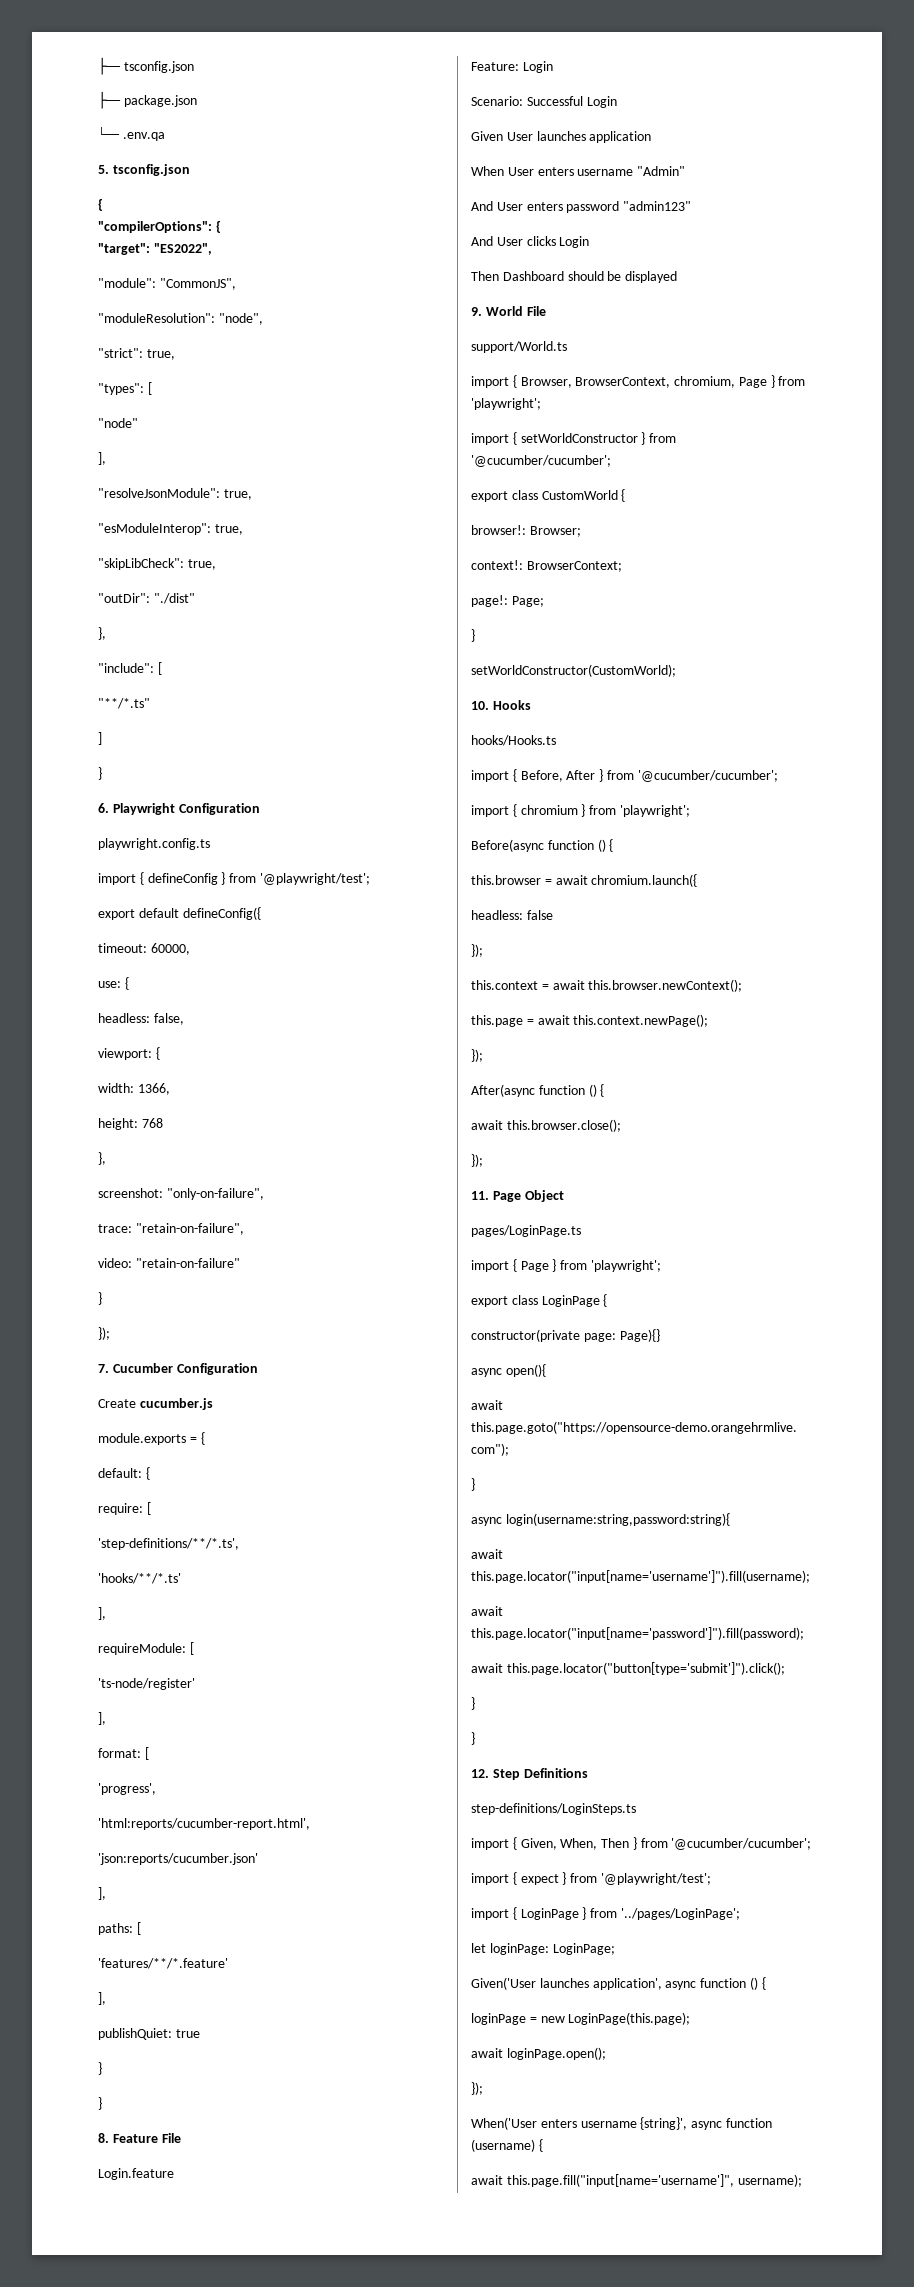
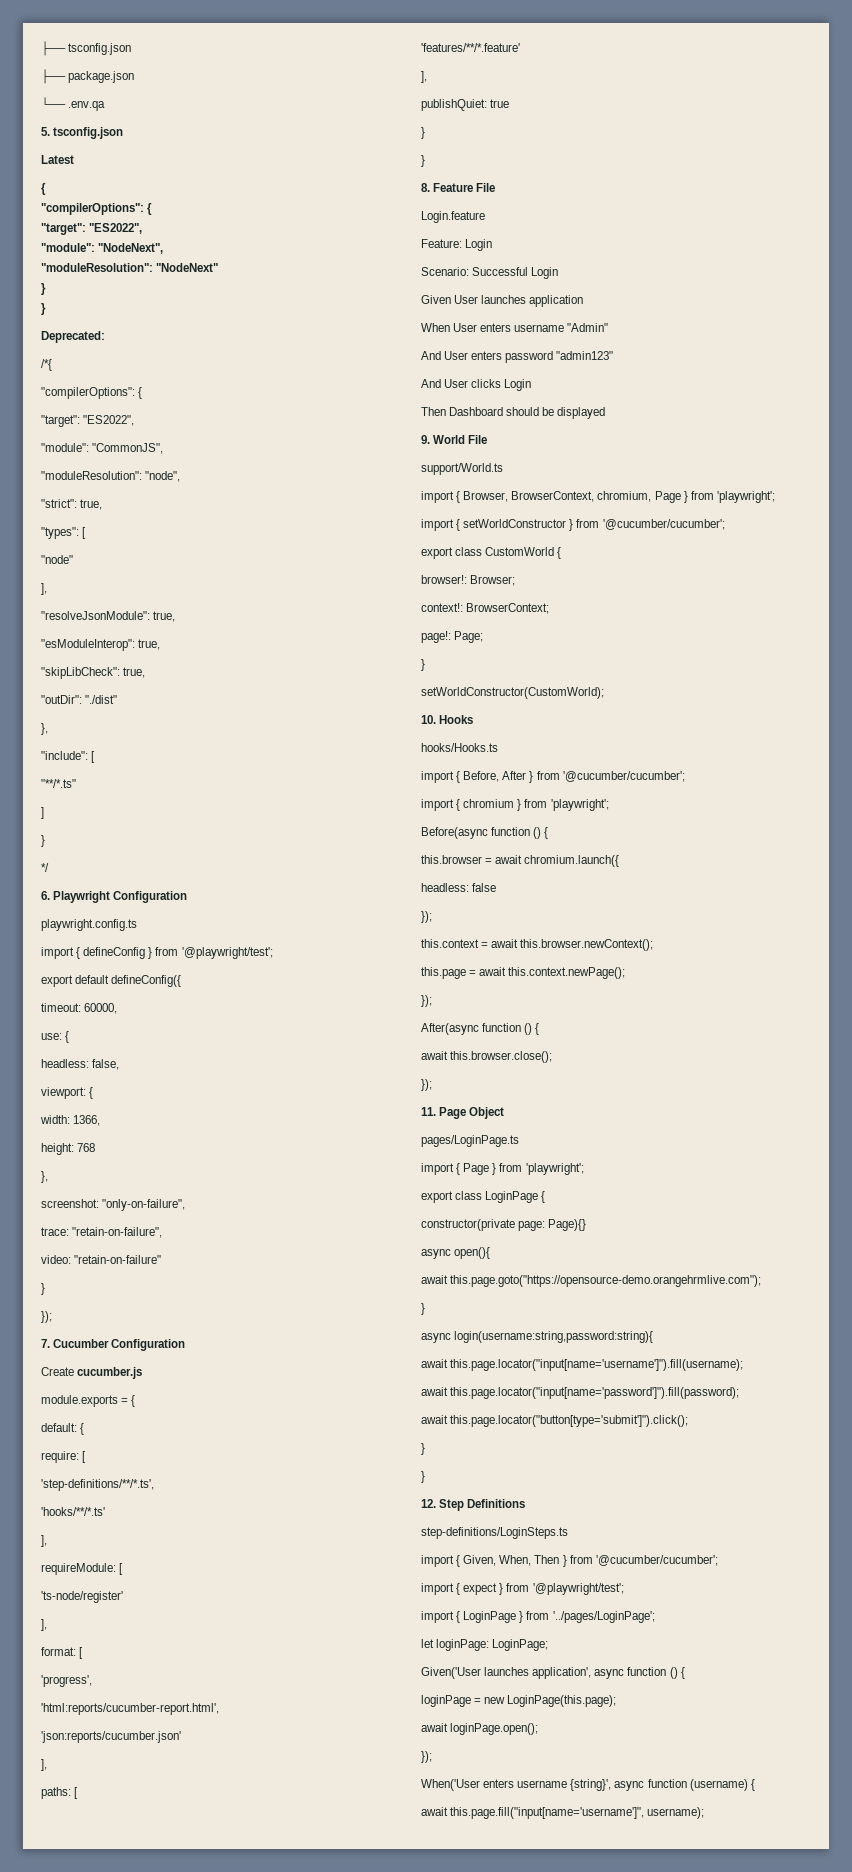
+ Latest
+ "module": "NodeNext",
+ "moduleResolution": "NodeNext"
+ }
+ }
+ Deprecated:
+ /*{
+ "compilerOptions": {
+ "target": "ES2022",
+ */

